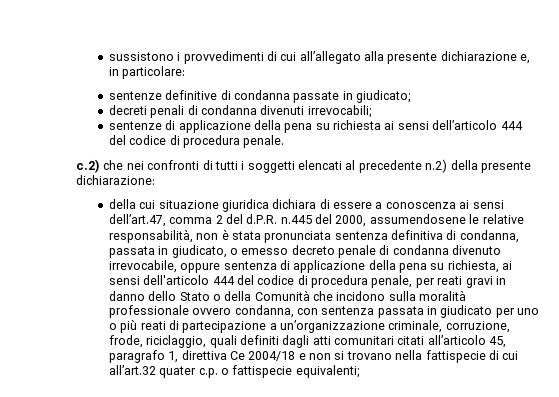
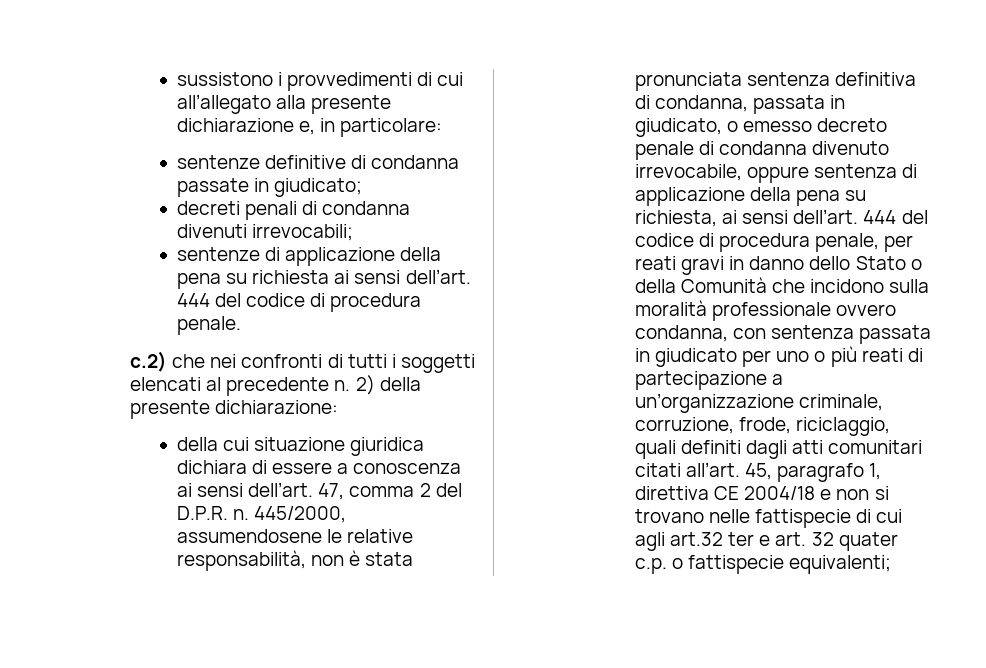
- sentenze di applicazione della pena su richiesta ai sensi dell’articolo 444 del codice di procedura penale.
+ sentenze di applicazione della pena su richiesta ai sensi dell’art. 444 del codice di procedura penale.
- c.2) che nei confronti di tutti i soggetti elencati al precedente n.2) della presente dichiarazione:
+ c.2) che nei confronti di tutti i soggetti elencati al precedente n. 2) della presente dichiarazione:
- della cui situazione giuridica dichiara di essere a conoscenza ai sensi dell’art.47, comma 2 del d.P.R. n.445 del 2000, assumendosene le relative responsabilità, non è stata pronunciata sentenza definitiva di condanna, passata in giudicato, o emesso decreto penale di condanna divenuto irrevocabile, oppure sentenza di applicazione della pena su richiesta, ai sensi dell'articolo 444 del codice di procedura penale, per reati gravi in danno dello Stato o della Comunità che incidono sulla moralità professionale ovvero condanna, con sentenza passata in giudicato per uno o più reati di partecipazione a un’organizzazione criminale, corruzione, frode, riciclaggio, quali definiti dagli atti comunitari citati all’articolo 45, paragrafo 1, direttiva Ce 2004/18 e non si trovano nella fattispecie di cui all’art.32 quater c.p. o fattispecie equivalenti;
+ della cui situazione giuridica dichiara di essere a conoscenza ai sensi dell’art. 47, comma 2 del D.P.R. n. 445/2000, assumendosene le relative responsabilità, non è stata pronunciata sentenza definitiva di condanna, passata in giudicato, o emesso decreto penale di condanna divenuto irrevocabile, oppure sentenza di applicazione della pena su richiesta, ai sensi dell’art. 444 del codice di procedura penale, per reati gravi in danno dello Stato o della Comunità che incidono sulla moralità professionale ovvero condanna, con sentenza passata in giudicato per uno o più reati di partecipazione a un’organizzazione criminale, corruzione, frode, riciclaggio, quali definiti dagli atti comunitari citati all’art. 45, paragrafo 1, direttiva CE 2004/18 e non si trovano nelle fattispecie di cui agli art.32 ter e art. 32 quater c.p. o fattispecie equivalenti;

